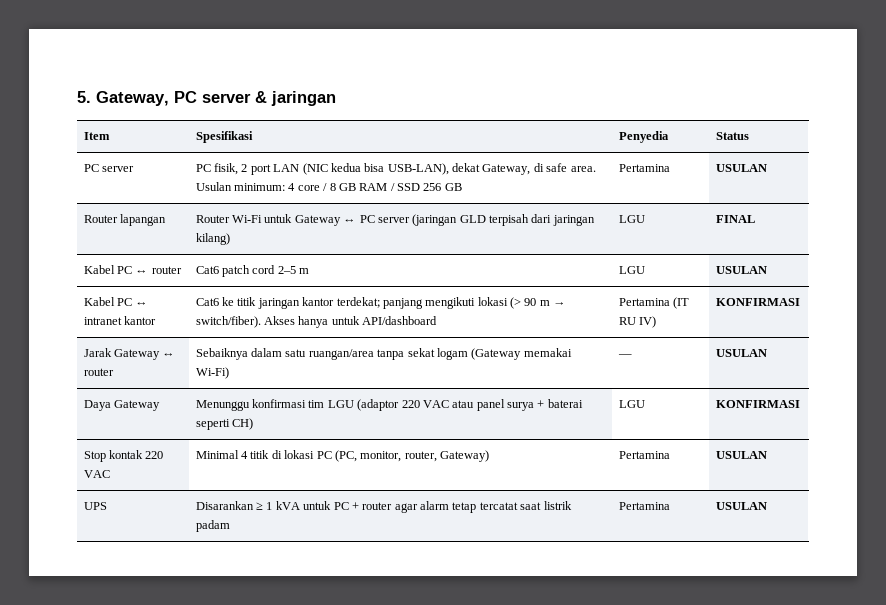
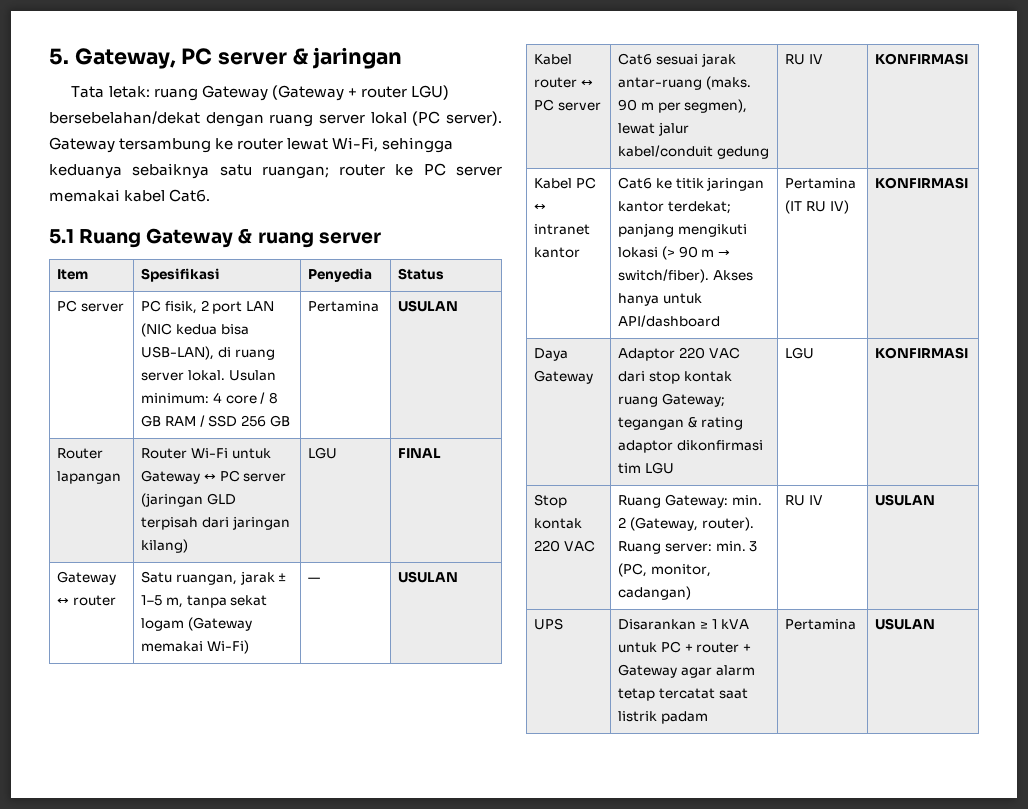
+ Tata letak: ruang Gateway (Gateway + router LGU) bersebelahan/dekat dengan ruang server lokal (PC server). Gateway tersambung ke router lewat Wi-Fi, sehingga keduanya sebaiknya satu ruangan; router ke PC server memakai kabel Cat6.
+ 5.1 Ruang Gateway & ruang server
- PC server | PC fisik, 2 port LAN (NIC kedua bisa USB-LAN), dekat Gateway, di safe area. Usulan minimum: 4 core / 8 GB RAM / SSD 256 GB | Pertamina | USULAN
+ PC server | PC fisik, 2 port LAN (NIC kedua bisa USB-LAN), di ruang server lokal. Usulan minimum: 4 core / 8 GB RAM / SSD 256 GB | Pertamina | USULAN
- Kabel PC ↔ router | Cat6 patch cord 2–5 m | LGU | USULAN
+ Gateway ↔ router | Satu ruangan, jarak ± 1–5 m, tanpa sekat logam (Gateway memakai Wi-Fi) | — | USULAN
+ Kabel router ↔ PC server | Cat6 sesuai jarak antar-ruang (maks. 90 m per segmen), lewat jalur kabel/conduit gedung | RU IV | KONFIRMASI
- Jarak Gateway ↔ router | Sebaiknya dalam satu ruangan/area tanpa sekat logam (Gateway memakai Wi-Fi) | — | USULAN
- Daya Gateway | Menunggu konfirmasi tim LGU (adaptor 220 VAC atau panel surya + baterai seperti CH) | LGU | KONFIRMASI
+ Daya Gateway | Adaptor 220 VAC dari stop kontak ruang Gateway; tegangan & rating adaptor dikonfirmasi tim LGU | LGU | KONFIRMASI
- Stop kontak 220 VAC | Minimal 4 titik di lokasi PC (PC, monitor, router, Gateway) | Pertamina | USULAN
+ Stop kontak 220 VAC | Ruang Gateway: min. 2 (Gateway, router). Ruang server: min. 3 (PC, monitor, cadangan) | RU IV | USULAN
- UPS | Disarankan ≥ 1 kVA untuk PC + router agar alarm tetap tercatat saat listrik padam | Pertamina | USULAN
+ UPS | Disarankan ≥ 1 kVA untuk PC + router + Gateway agar alarm tetap tercatat saat listrik padam | Pertamina | USULAN

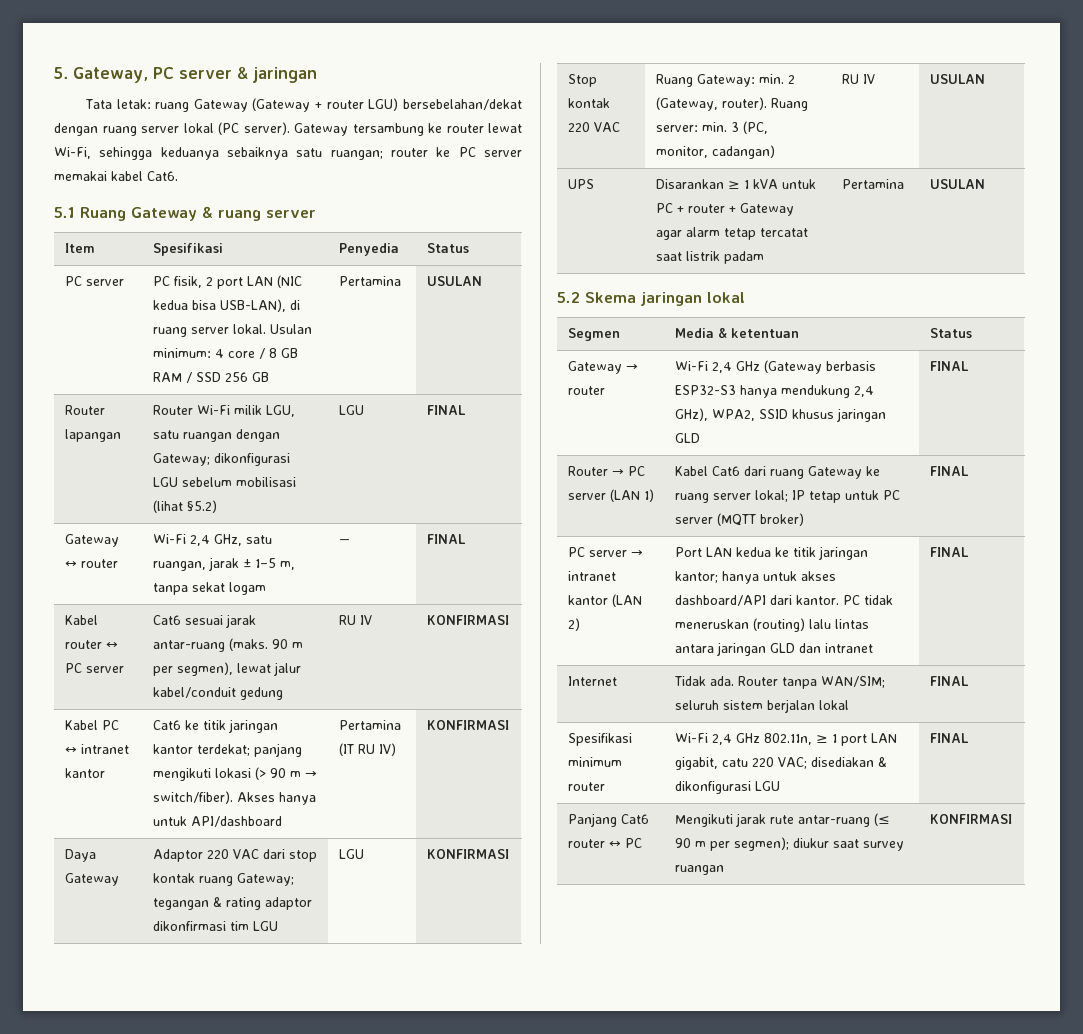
- Router lapangan | Router Wi-Fi untuk Gateway ↔ PC server (jaringan GLD terpisah dari jaringan kilang) | LGU | FINAL
+ Router lapangan | Router Wi-Fi milik LGU, satu ruangan dengan Gateway; dikonfigurasi LGU sebelum mobilisasi (lihat §5.2) | LGU | FINAL
- Gateway ↔ router | Satu ruangan, jarak ± 1–5 m, tanpa sekat logam (Gateway memakai Wi-Fi) | — | USULAN
+ Gateway ↔ router | Wi-Fi 2,4 GHz, satu ruangan, jarak ± 1–5 m, tanpa sekat logam | — | FINAL
+ 5.2 Skema jaringan lokal
+ Segmen | Media & ketentuan | Status
+ Gateway → router | Wi-Fi 2,4 GHz (Gateway berbasis ESP32-S3 hanya mendukung 2,4 GHz), WPA2, SSID khusus jaringan GLD | FINAL
+ Router → PC server (LAN 1) | Kabel Cat6 dari ruang Gateway ke ruang server lokal; IP tetap untuk PC server (MQTT broker) | FINAL
+ PC server → intranet kantor (LAN 2) | Port LAN kedua ke titik jaringan kantor; hanya untuk akses dashboard/API dari kantor. PC tidak meneruskan (routing) lalu lintas antara jaringan GLD dan intranet | FINAL
+ Internet | Tidak ada. Router tanpa WAN/SIM; seluruh sistem berjalan lokal | FINAL
+ Spesifikasi minimum router | Wi-Fi 2,4 GHz 802.11n, ≥ 1 port LAN gigabit, catu 220 VAC; disediakan & dikonfigurasi LGU | FINAL
+ Panjang Cat6 router ↔ PC | Mengikuti jarak rute antar-ruang (≤ 90 m per segmen); diukur saat survey ruangan | KONFIRMASI

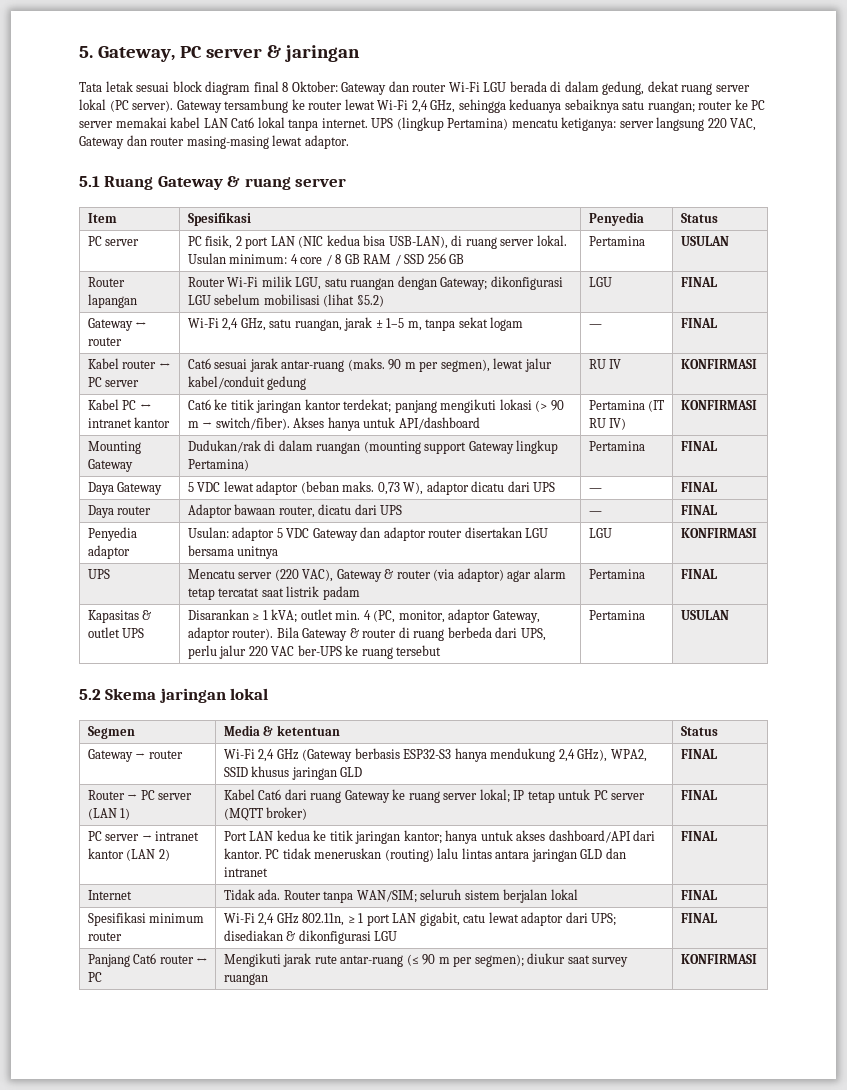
- Tata letak: ruang Gateway (Gateway + router LGU) bersebelahan/dekat dengan ruang server lokal (PC server).
+ Tata letak sesuai block diagram final 8 Oktober: Gateway dan router Wi-Fi LGU berada di dalam gedung, dekat ruang server lokal (PC server).
- Gateway tersambung ke router lewat Wi-Fi, sehingga keduanya sebaiknya satu ruangan; router ke PC server memakai kabel Cat6.
+ Gateway tersambung ke router lewat Wi-Fi 2,4 GHz, sehingga keduanya sebaiknya satu ruangan; router ke PC server memakai kabel LAN Cat6 lokal tanpa internet. UPS (lingkup Pertamina) mencatu ketiganya: server langsung 220 VAC, Gateway dan router masing-masing lewat adaptor.
- Daya Gateway | Adaptor 220 VAC dari stop kontak ruang Gateway; tegangan & rating adaptor dikonfirmasi tim LGU | LGU | KONFIRMASI
+ Mounting Gateway | Dudukan/rak di dalam ruangan (mounting support Gateway lingkup Pertamina) | Pertamina | FINAL
+ Daya Gateway | 5 VDC lewat adaptor (beban maks. 0,73 W), adaptor dicatu dari UPS | — | FINAL
+ Daya router | Adaptor bawaan router, dicatu dari UPS | — | FINAL
+ Penyedia adaptor | Usulan: adaptor 5 VDC Gateway dan adaptor router disertakan LGU bersama unitnya | LGU | KONFIRMASI
- Stop kontak 220 VAC | Ruang Gateway: min. 2 (Gateway, router). Ruang server: min. 3 (PC, monitor, cadangan) | RU IV | USULAN
- UPS | Disarankan ≥ 1 kVA untuk PC + router + Gateway agar alarm tetap tercatat saat listrik padam | Pertamina | USULAN
+ UPS | Mencatu server (220 VAC), Gateway & router (via adaptor) agar alarm tetap tercatat saat listrik padam | Pertamina | FINAL
+ Kapasitas & outlet UPS | Disarankan ≥ 1 kVA; outlet min. 4 (PC, monitor, adaptor Gateway, adaptor router). Bila Gateway & router di ruang berbeda dari UPS, perlu jalur 220 VAC ber-UPS ke ruang tersebut | Pertamina | USULAN
- Spesifikasi minimum router | Wi-Fi 2,4 GHz 802.11n, ≥ 1 port LAN gigabit, catu 220 VAC; disediakan & dikonfigurasi LGU | FINAL
+ Spesifikasi minimum router | Wi-Fi 2,4 GHz 802.11n, ≥ 1 port LAN gigabit, catu lewat adaptor dari UPS; disediakan & dikonfigurasi LGU | FINAL

